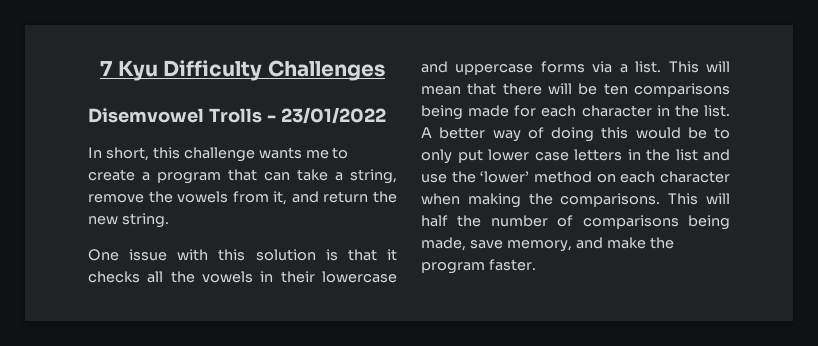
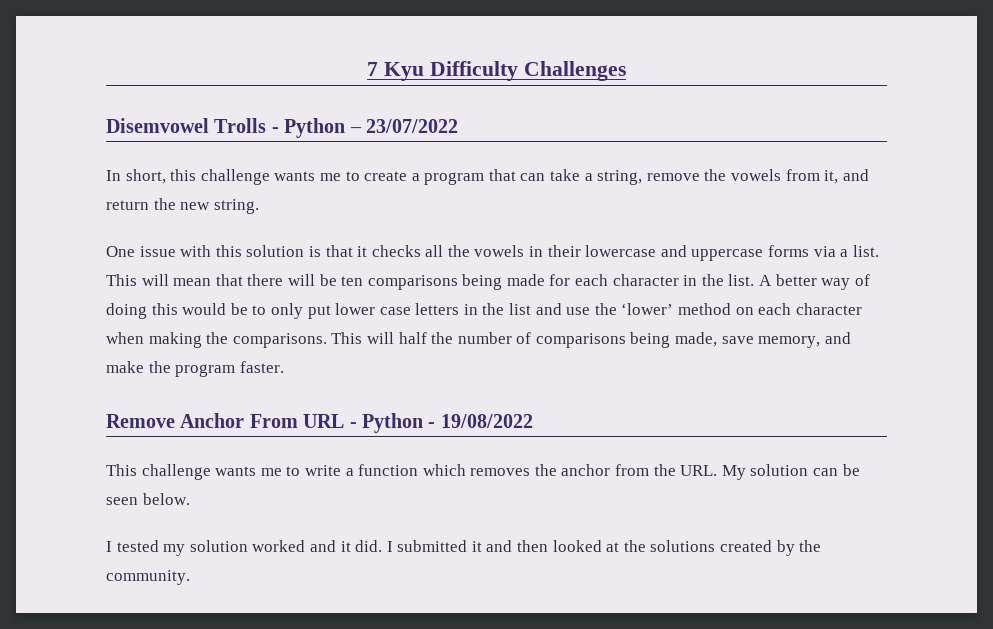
- Disemvowel Trolls - 23/01/2022
+ Disemvowel Trolls - Python – 23/07/2022
+ Remove Anchor From URL - Python - 19/08/2022
+ This challenge wants me to write a function which removes the anchor from the URL. My solution can be seen below.
+ I tested my solution worked and it did. I submitted it and then looked at the solutions created by the community.

